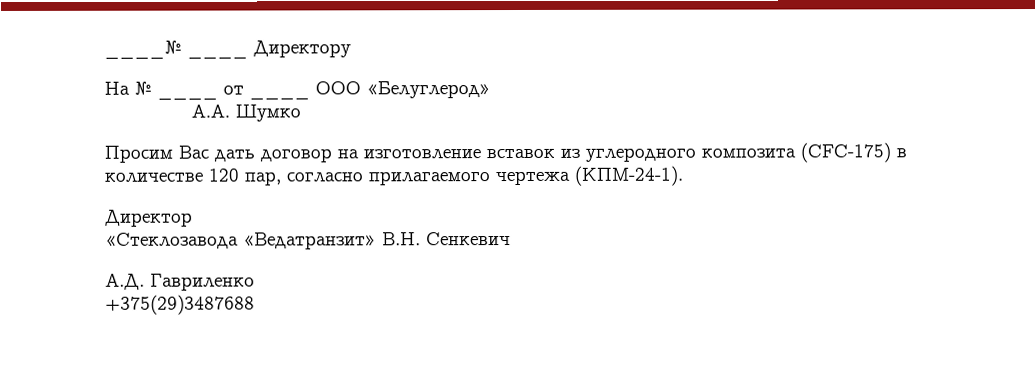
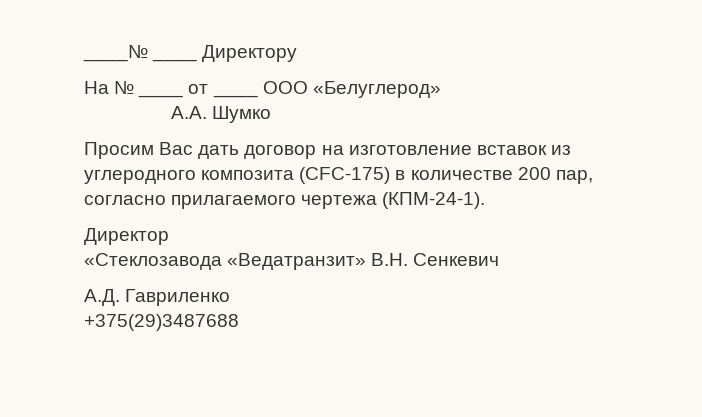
- Просим Вас дать договор на изготовление вставок из углеродного композита (CFC-175) в количестве 120 пар, согласно прилагаемого чертежа (КПМ-24-1).
+ Просим Вас дать договор на изготовление вставок из углеродного композита (CFC-175) в количестве 200 пар, согласно прилагаемого чертежа (КПМ-24-1).

